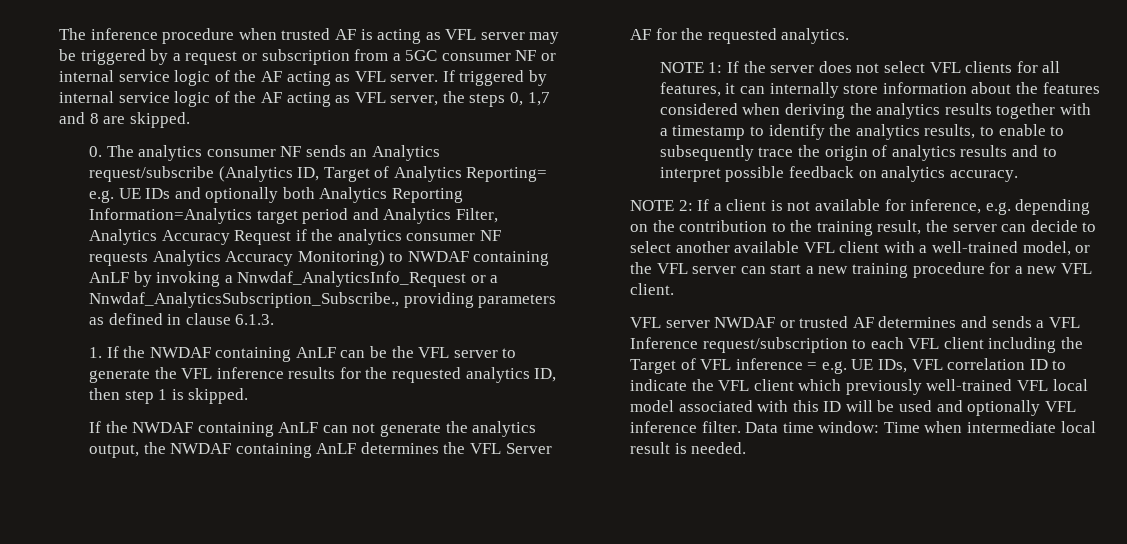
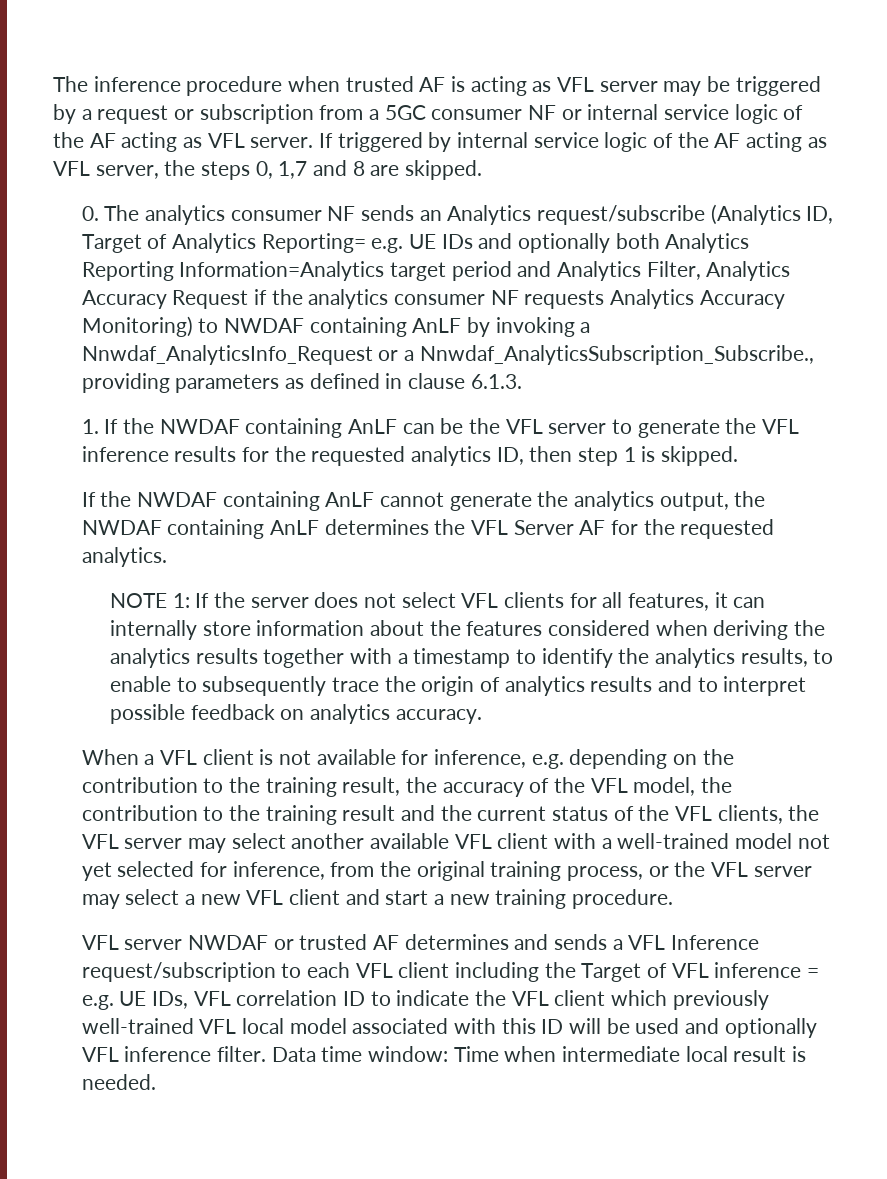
- If the NWDAF containing AnLF can not generate the analytics output, the NWDAF containing AnLF determines the VFL Server AF for the requested analytics.
+ If the NWDAF containing AnLF cannot generate the analytics output, the NWDAF containing AnLF determines the VFL Server AF for the requested analytics.
- NOTE 2: If a client is not available for inference, e.g. depending on the contribution to the training result, the server can decide to select another available VFL client with a well-trained model, or the VFL server can start a new training procedure for a new VFL client.
+ When a VFL client is not available for inference, e.g. depending on the contribution to the training result, the accuracy of the VFL model, the contribution to the training result and the current status of the VFL clients, the VFL server may select another available VFL client with a well-trained model not yet selected for inference, from the original training process, or the VFL server may select a new VFL client and start a new training procedure.

